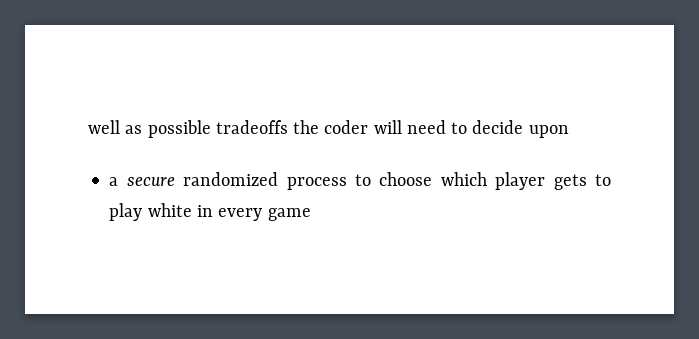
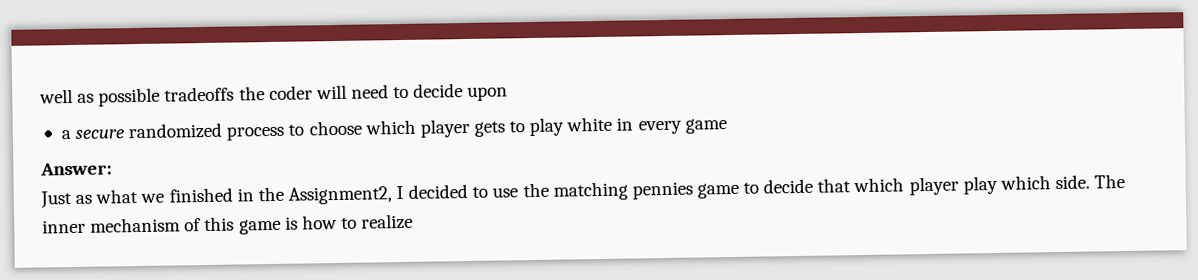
+ Answer:
+ Just as what we finished in the Assignment2, I decided to use the matching pennies game to decide that which player play which side. The inner mechanism of this game is how to realize

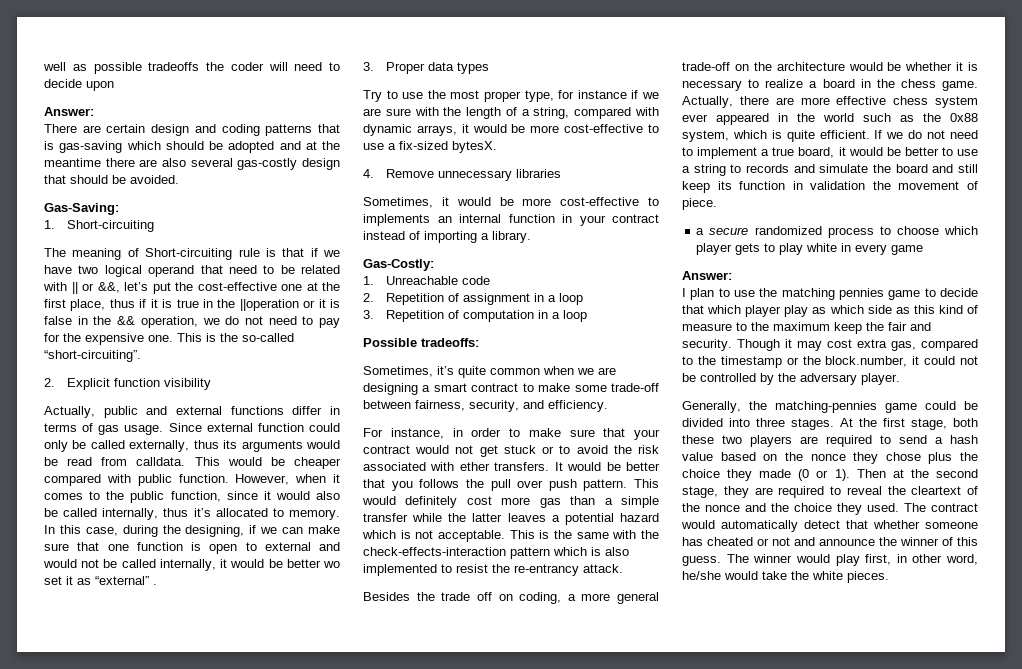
  well as possible tradeoffs the coder will need to decide upon
+ Answer:
+ There are certain design and coding patterns that is gas-saving which should be adopted and at the meantime there are also several gas-costly design that should be avoided.
+ Gas-Saving:
+ 1. Short-circuiting
+ The meaning of Short-circuiting rule is that if we have two logical operand that need to be related with || or &&, let’s put the cost-effective one at the first place, thus if it is true in the ||operation or it is false in the && operation, we do not need to pay for the expensive one. This is the so-called “short-circuiting”.
+ 2. Explicit function visibility
+ Actually, public and external functions differ in terms of gas usage. Since external function could only be called externally, thus its arguments would be read from calldata. This would be cheaper compared with public function. However, when it comes to the public function, since it would also be called internally, thus it’s allocated to memory. In this case, during the designing, if we can make sure that one function is open to external and would not be called internally, it would be better wo set it as “external” .
+ 3. Proper data types
+ Try to use the most proper type, for instance if we are sure with the length of a string, compared with dynamic arrays, it would be more cost-effective to use a fix-sized bytesX.
+ 4. Remove unnecessary libraries
+ Sometimes, it would be more cost-effective to implements an internal function in your contract instead of importing a library.
+ Gas-Costly:
+ 1. Unreachable code
+ 2. Repetition of assignment in a loop
+ 3. Repetition of computation in a loop
+ Possible tradeoffs:
+ Sometimes, it’s quite common when we are designing a smart contract to make some trade-off between fairness, security, and efficiency.
+ For instance, in order to make sure that your contract would not get stuck or to avoid the risk associated with ether transfers. It would be better that you follows the pull over push pattern. This would definitely cost more gas than a simple transfer while the latter leaves a potential hazard which is not acceptable. This is the same with the check-effects-interaction pattern which is also implemented to resist the re-entrancy attack.
+ Besides the trade off on coding, a more general trade-off on the architecture would be whether it is necessary to realize a board in the chess game. Actually, there are more effective chess system ever appeared in the world such as the 0x88 system, which is quite efficient. If we do not need to implement a true board, it would be better to use a string to records and simulate the board and still keep its function in validation the movement of piece.
- Just as what we finished in the Assignment2, I decided to use the matching pennies game to decide that which player play which side. The inner mechanism of this game is how to realize
+ I plan to use the matching pennies game to decide that which player play as which side as this kind of measure to the maximum keep the fair and security. Though it may cost extra gas, compared to the timestamp or the block.number, it could not be controlled by the adversary player.
+ Generally, the matching-pennies game could be divided into three stages. At the first stage, both these two players are required to send a hash value based on the nonce they chose plus the choice they made (0 or 1). Then at the second stage, they are required to reveal the cleartext of the nonce and the choice they used. The contract would automatically detect that whether someone has cheated or not and announce the winner of this guess. The winner would play first, in other word, he/she would take the white pieces.

